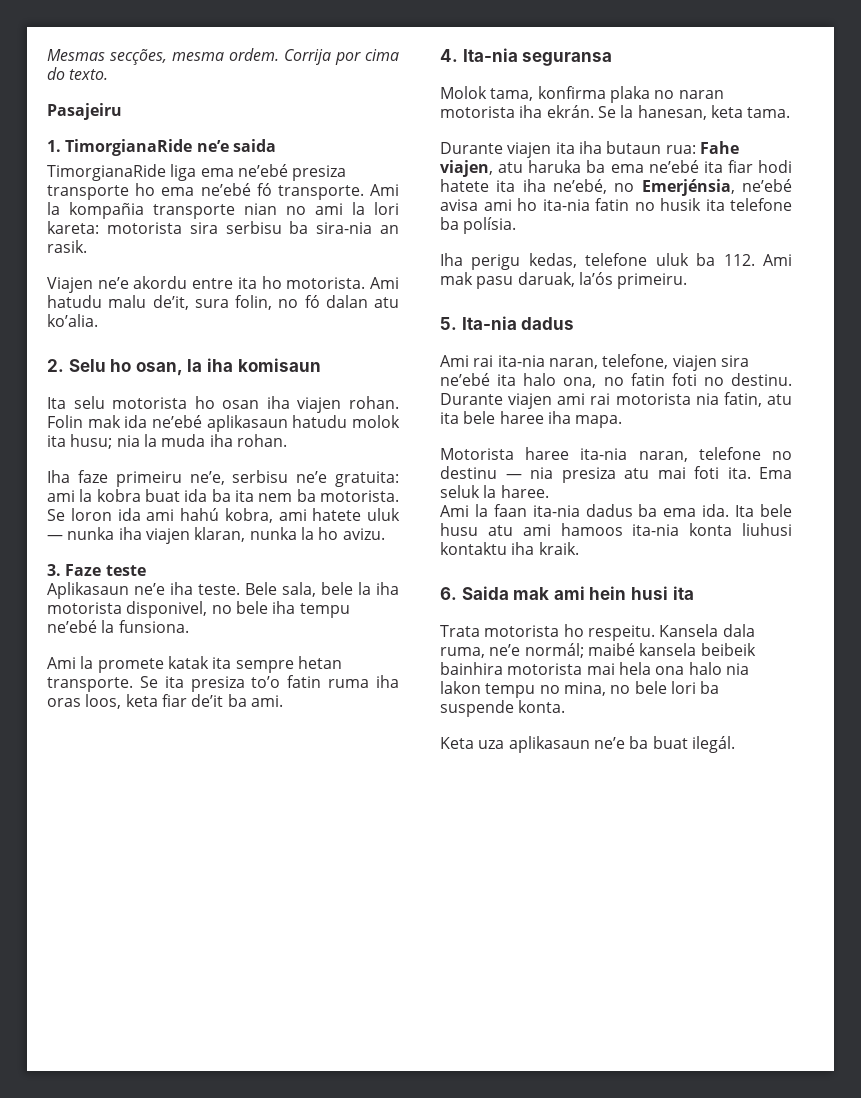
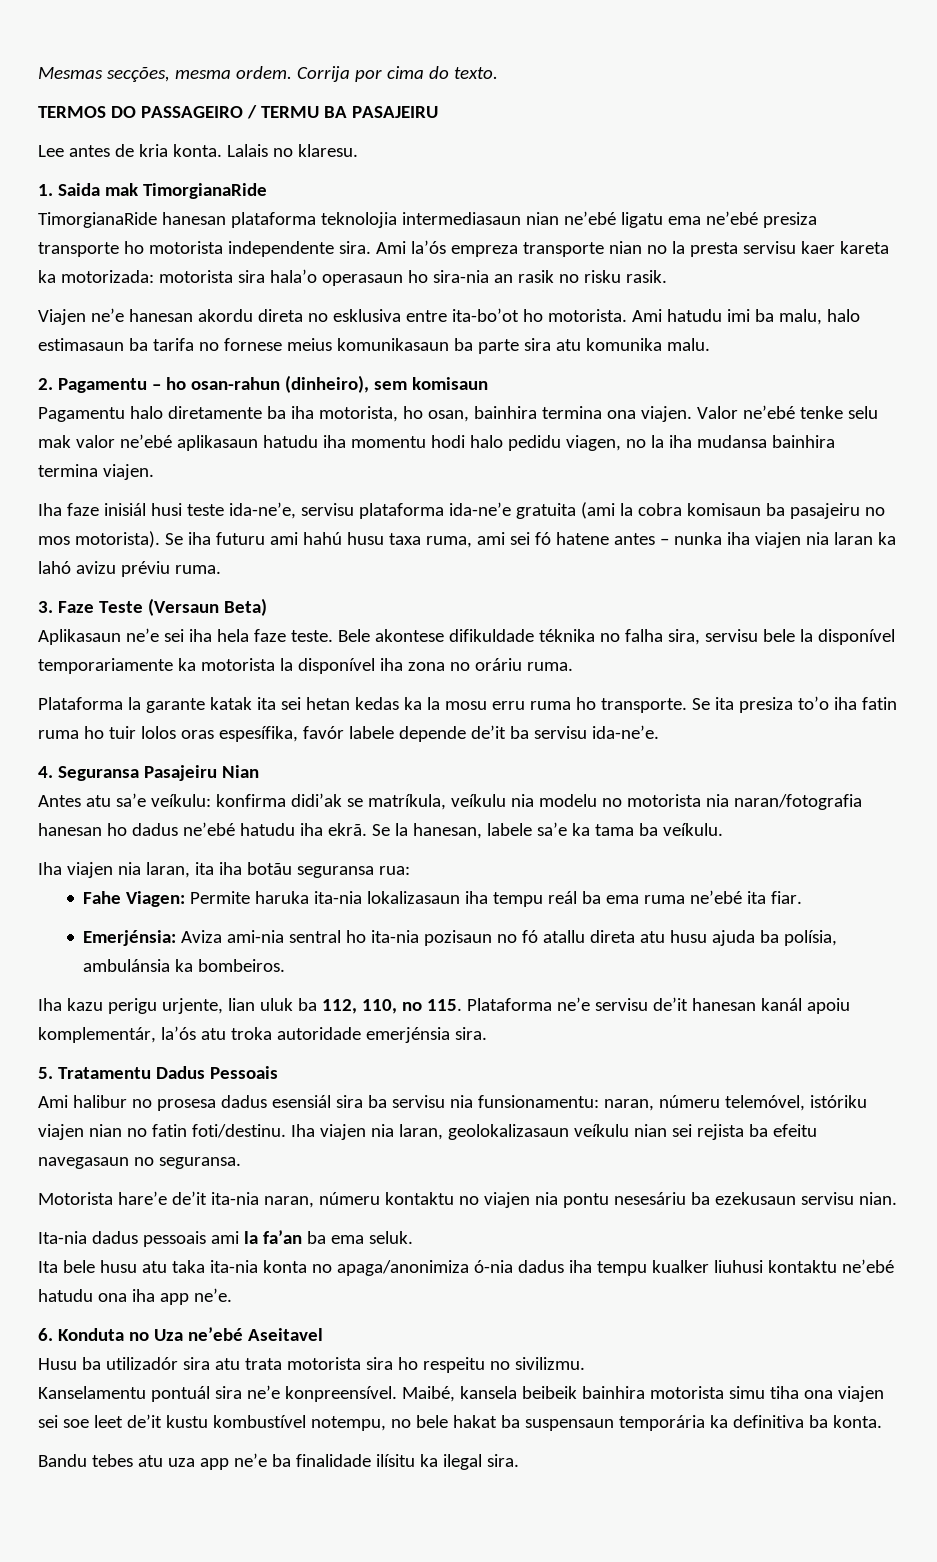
- Pasajeiru
+ TERMOS DO PASSAGEIRO / TERMU BA PASAJEIRU
+ Lee antes de kria konta. Lalais no klaresu.
- 1. TimorgianaRide neʼe saida
- TimorgianaRide liga ema ne’ebé presiza transporte ho ema neʼebé fó transporte. Ami la kompañia transporte nian no ami la lori kareta: motorista sira serbisu ba sira-nia an rasik.
- Viajen neʼe akordu entre ita ho motorista. Ami hatudu malu deʼit, sura folin, no fó dalan atu koʼalia.
- 2. Selu ho osan, la iha komisaun
- Ita selu motorista ho osan iha viajen rohan. Folin mak ida neʼebé aplikasaun hatudu molok ita husu; nia la muda iha rohan.
- Iha faze primeiru neʼe, serbisu neʼe gratuita: ami la kobra buat ida ba ita nem ba motorista. Se loron ida ami hahú kobra, ami hatete uluk — nunka iha viajen klaran, nunka la ho avizu.
+ 1. Saida mak TimorgianaRide
+ TimorgianaRide hanesan plataforma teknolojia intermediasaun nian ne’ebé ligatu ema ne’ebé presiza transporte ho motorista independente sira. Ami la’ós empreza transporte nian no la presta servisu kaer kareta ka motorizada: motorista sira hala’o operasaun ho sira-nia an rasik no risku rasik.
+ Viajen ne’e hanesan akordu direta no esklusiva entre ita-bo’ot ho motorista. Ami hatudu imi ba malu, halo estimasaun ba tarifa no fornese meius komunikasaun ba parte sira atu komunika malu.
+ 2. Pagamentu – ho osan-rahun (dinheiro), sem komisaun
+ Pagamentu halo diretamente ba iha motorista, ho osan, bainhira termina ona viajen. Valor ne’ebé tenke selu mak valor ne’ebé aplikasaun hatudu iha momentu hodi halo pedidu viagen, no la iha mudansa bainhira termina viajen.
+ Iha faze inisiál husi teste ida-ne’e, servisu plataforma ida-ne’e gratuita (ami la cobra komisaun ba pasajeiru no mos motorista). Se iha futuru ami hahú husu taxa ruma, ami sei fó hatene antes – nunka iha viajen nia laran ka lahó avizu préviu ruma.
- 3. Faze teste
+ 3. Faze Teste (Versaun Beta)
- Aplikasaun ne’e iha teste. Bele sala, bele la iha motorista disponivel, no bele iha tempu neʼebé la funsiona.
- Ami la promete katak ita sempre hetan transporte.
+ Aplikasaun ne’e sei iha hela faze teste. Bele akontese difikuldade téknika no falha sira, servisu bele la disponível temporariamente ka motorista la disponível iha zona no oráriu ruma.
+ Plataforma la garante katak ita sei hetan kedas ka la mosu erru ruma ho transporte.
- Se ita presiza to’o fatin ruma iha oras loos, keta fiar deʼit ba ami.
- 4. Ita-nia seguransa
- Molok tama, konfirma plaka no naran motorista iha ekrán. Se la hanesan, keta tama.
- Durante viajen ita iha butaun rua: Fahe viajen, atu haruka ba ema neʼebé ita fiar hodi hatete ita iha neʼebé, no Emerjénsia, neʼebé avisa ami ho ita-nia fatin no husik ita telefone ba polísia.
- Iha perigu kedas, telefone uluk ba 112. Ami mak pasu daruak, laʼós primeiru.
- 5. Ita-nia dadus
- Ami rai ita-nia naran, telefone, viajen sira neʼebé ita halo ona, no fatin foti no destinu. Durante viajen ami rai motorista nia fatin, atu ita bele haree iha mapa.
- Motorista haree ita-nia naran, telefone no destinu — nia presiza atu mai foti ita. Ema seluk la haree.
- Ami la faan ita-nia dadus ba ema ida. Ita bele husu atu ami hamoos ita-nia konta liuhusi kontaktu iha kraik.
- 6. Saida mak ami hein husi ita
- Trata motorista ho respeitu. Kansela dala ruma, neʼe normál; maibé kansela beibeik bainhira motorista mai hela ona halo nia lakon tempu no mina, no bele lori ba suspende konta.
- Keta uza aplikasaun neʼe ba buat ilegál.
+ Se ita presiza to’o iha fatin ruma ho tuir lolos oras espesífika, favór labele depende de’it ba servisu ida-ne’e.
+ 4. Seguransa Pasajeiru Nian
+ Antes atu sa’e veíkulu: konfirma didi’ak se matríkula, veíkulu nia modelu no motorista nia naran/fotografia hanesan ho dadus ne’ebé hatudu iha ekrã. Se la hanesan, labele sa’e ka tama ba veíkulu.
+ Iha viajen nia laran, ita iha botãu seguransa rua:
+ Fahe Viagen: Permite haruka ita-nia lokalizasaun iha tempu reál ba ema ruma ne’ebé ita fiar.
+ Emerjénsia: Aviza ami-nia sentral ho ita-nia pozisaun no fó atallu direta atu husu ajuda ba polísia, ambulánsia ka bombeiros.
+ Iha kazu perigu urjente, lian uluk ba 112, 110, no 115. Plataforma ne’e servisu de’it hanesan kanál apoiu komplementár, la’ós atu troka autoridade emerjénsia sira.
+ 5. Tratamentu Dadus Pessoais
+ Ami halibur no prosesa dadus esensiál sira ba servisu nia funsionamentu: naran, númeru telemóvel, istóriku viajen nian no fatin foti/destinu. Iha viajen nia laran, geolokalizasaun veíkulu nian sei rejista ba efeitu navegasaun no seguransa.
+ Motorista hare’e de’it ita-nia naran, númeru kontaktu no viajen nia pontu nesesáriu ba ezekusaun servisu nian.
+ Ita-nia dadus pessoais ami la fa’an ba ema seluk.
+ Ita bele husu atu taka ita-nia konta no apaga/anonimiza ó-nia dadus iha tempu kualker liuhusi kontaktu ne’ebé hatudu ona iha app ne’e.
+ 6. Konduta no Uza ne’ebé Aseitavel
+ Husu ba utilizadór sira atu trata motorista sira ho respeitu no sivilizmu.
+ Kanselamentu pontuál sira ne’e konpreensível. Maibé, kansela beibeik bainhira motorista simu tiha ona viajen sei soe leet de’it kustu kombustível notempu, no bele hakat ba suspensaun temporária ka definitiva ba konta.
+ Bandu tebes atu uza app ne’e ba finalidade ilísitu ka ilegal sira.

